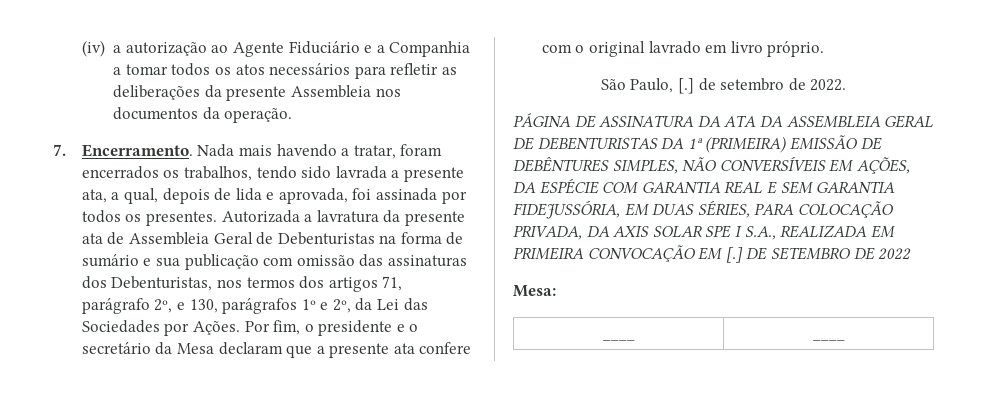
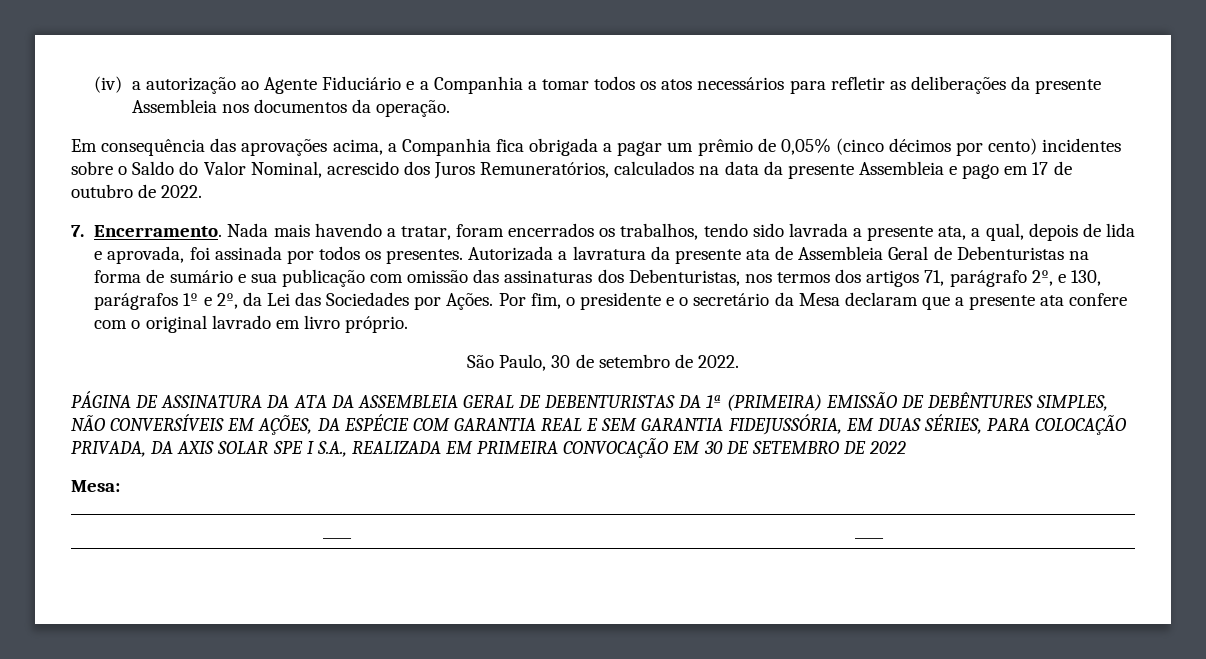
+ Em consequência das aprovações acima, a Companhia fica obrigada a pagar um prêmio de 0,05% (cinco décimos por cento) incidentes sobre o Saldo do Valor Nominal, acrescido dos Juros Remuneratórios, calculados na data da presente Assembleia e pago em 17 de outubro de 2022.
- São Paulo, [.] de setembro de 2022.
+ São Paulo, 30 de setembro de 2022.
- PÁGINA DE ASSINATURA DA ATA DA ASSEMBLEIA GERAL DE DEBENTURISTAS DA 1ª (PRIMEIRA) EMISSÃO DE DEBÊNTURES SIMPLES, NÃO CONVERSÍVEIS EM AÇÕES, DA ESPÉCIE COM GARANTIA REAL E SEM GARANTIA FIDEJUSSÓRIA, EM DUAS SÉRIES, PARA COLOCAÇÃO PRIVADA, DA AXIS SOLAR SPE I S.A., REALIZADA EM PRIMEIRA CONVOCAÇÃO EM [.] DE SETEMBRO DE 2022
+ PÁGINA DE ASSINATURA DA ATA DA ASSEMBLEIA GERAL DE DEBENTURISTAS DA 1ª (PRIMEIRA) EMISSÃO DE DEBÊNTURES SIMPLES, NÃO CONVERSÍVEIS EM AÇÕES, DA ESPÉCIE COM GARANTIA REAL E SEM GARANTIA FIDEJUSSÓRIA, EM DUAS SÉRIES, PARA COLOCAÇÃO PRIVADA, DA AXIS SOLAR SPE I S.A., REALIZADA EM PRIMEIRA CONVOCAÇÃO EM 30 DE SETEMBRO DE 2022

